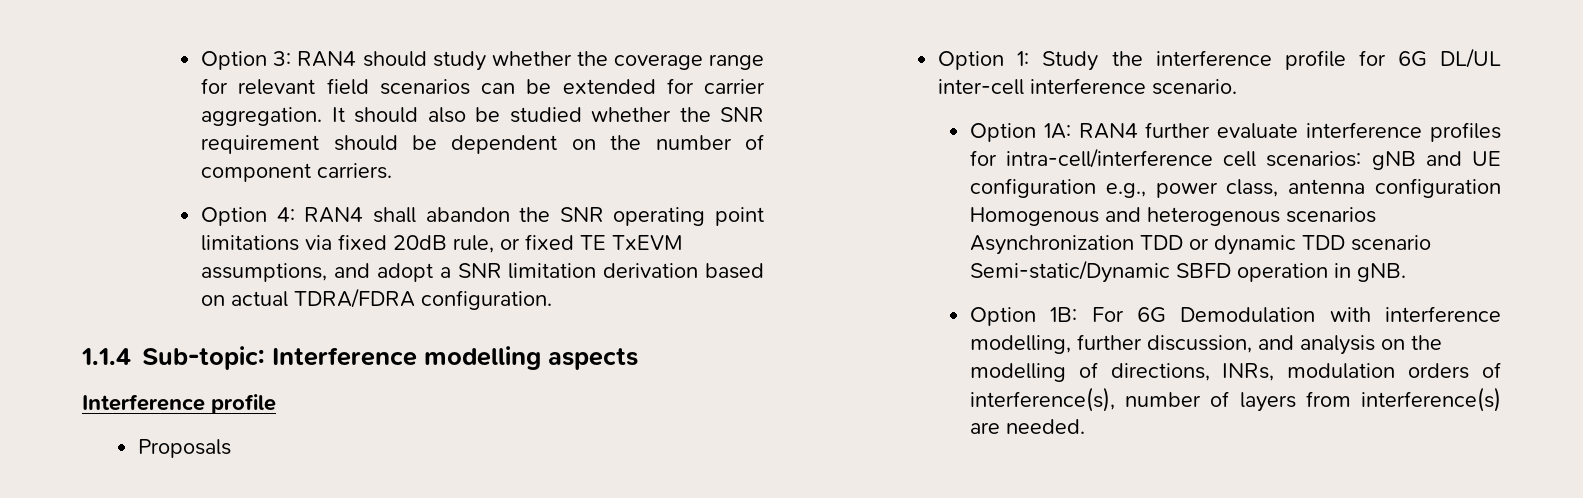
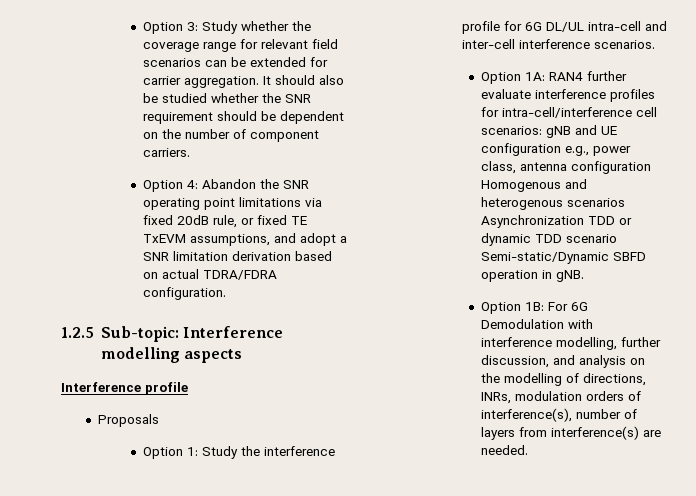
- Option 3: RAN4 should study whether the coverage range for relevant field scenarios can be extended for carrier aggregation.
+ Option 3: Study whether the coverage range for relevant field scenarios can be extended for carrier aggregation.
- Option 4: RAN4 shall abandon the SNR operating point limitations via fixed 20dB rule, or fixed TE TxEVM assumptions, and adopt a SNR limitation derivation based on actual TDRA/FDRA configuration.
+ Option 4: Abandon the SNR operating point limitations via fixed 20dB rule, or fixed TE TxEVM assumptions, and adopt a SNR limitation derivation based on actual TDRA/FDRA configuration.
- 1.1.4 Sub-topic: Interference modelling aspects
+ 1.2.5 Sub-topic: Interference modelling aspects
- Option 1: Study the interference profile for 6G DL/UL inter-cell interference scenario.
+ Option 1: Study the interference profile for 6G DL/UL intra-cell and inter-cell interference scenarios.

